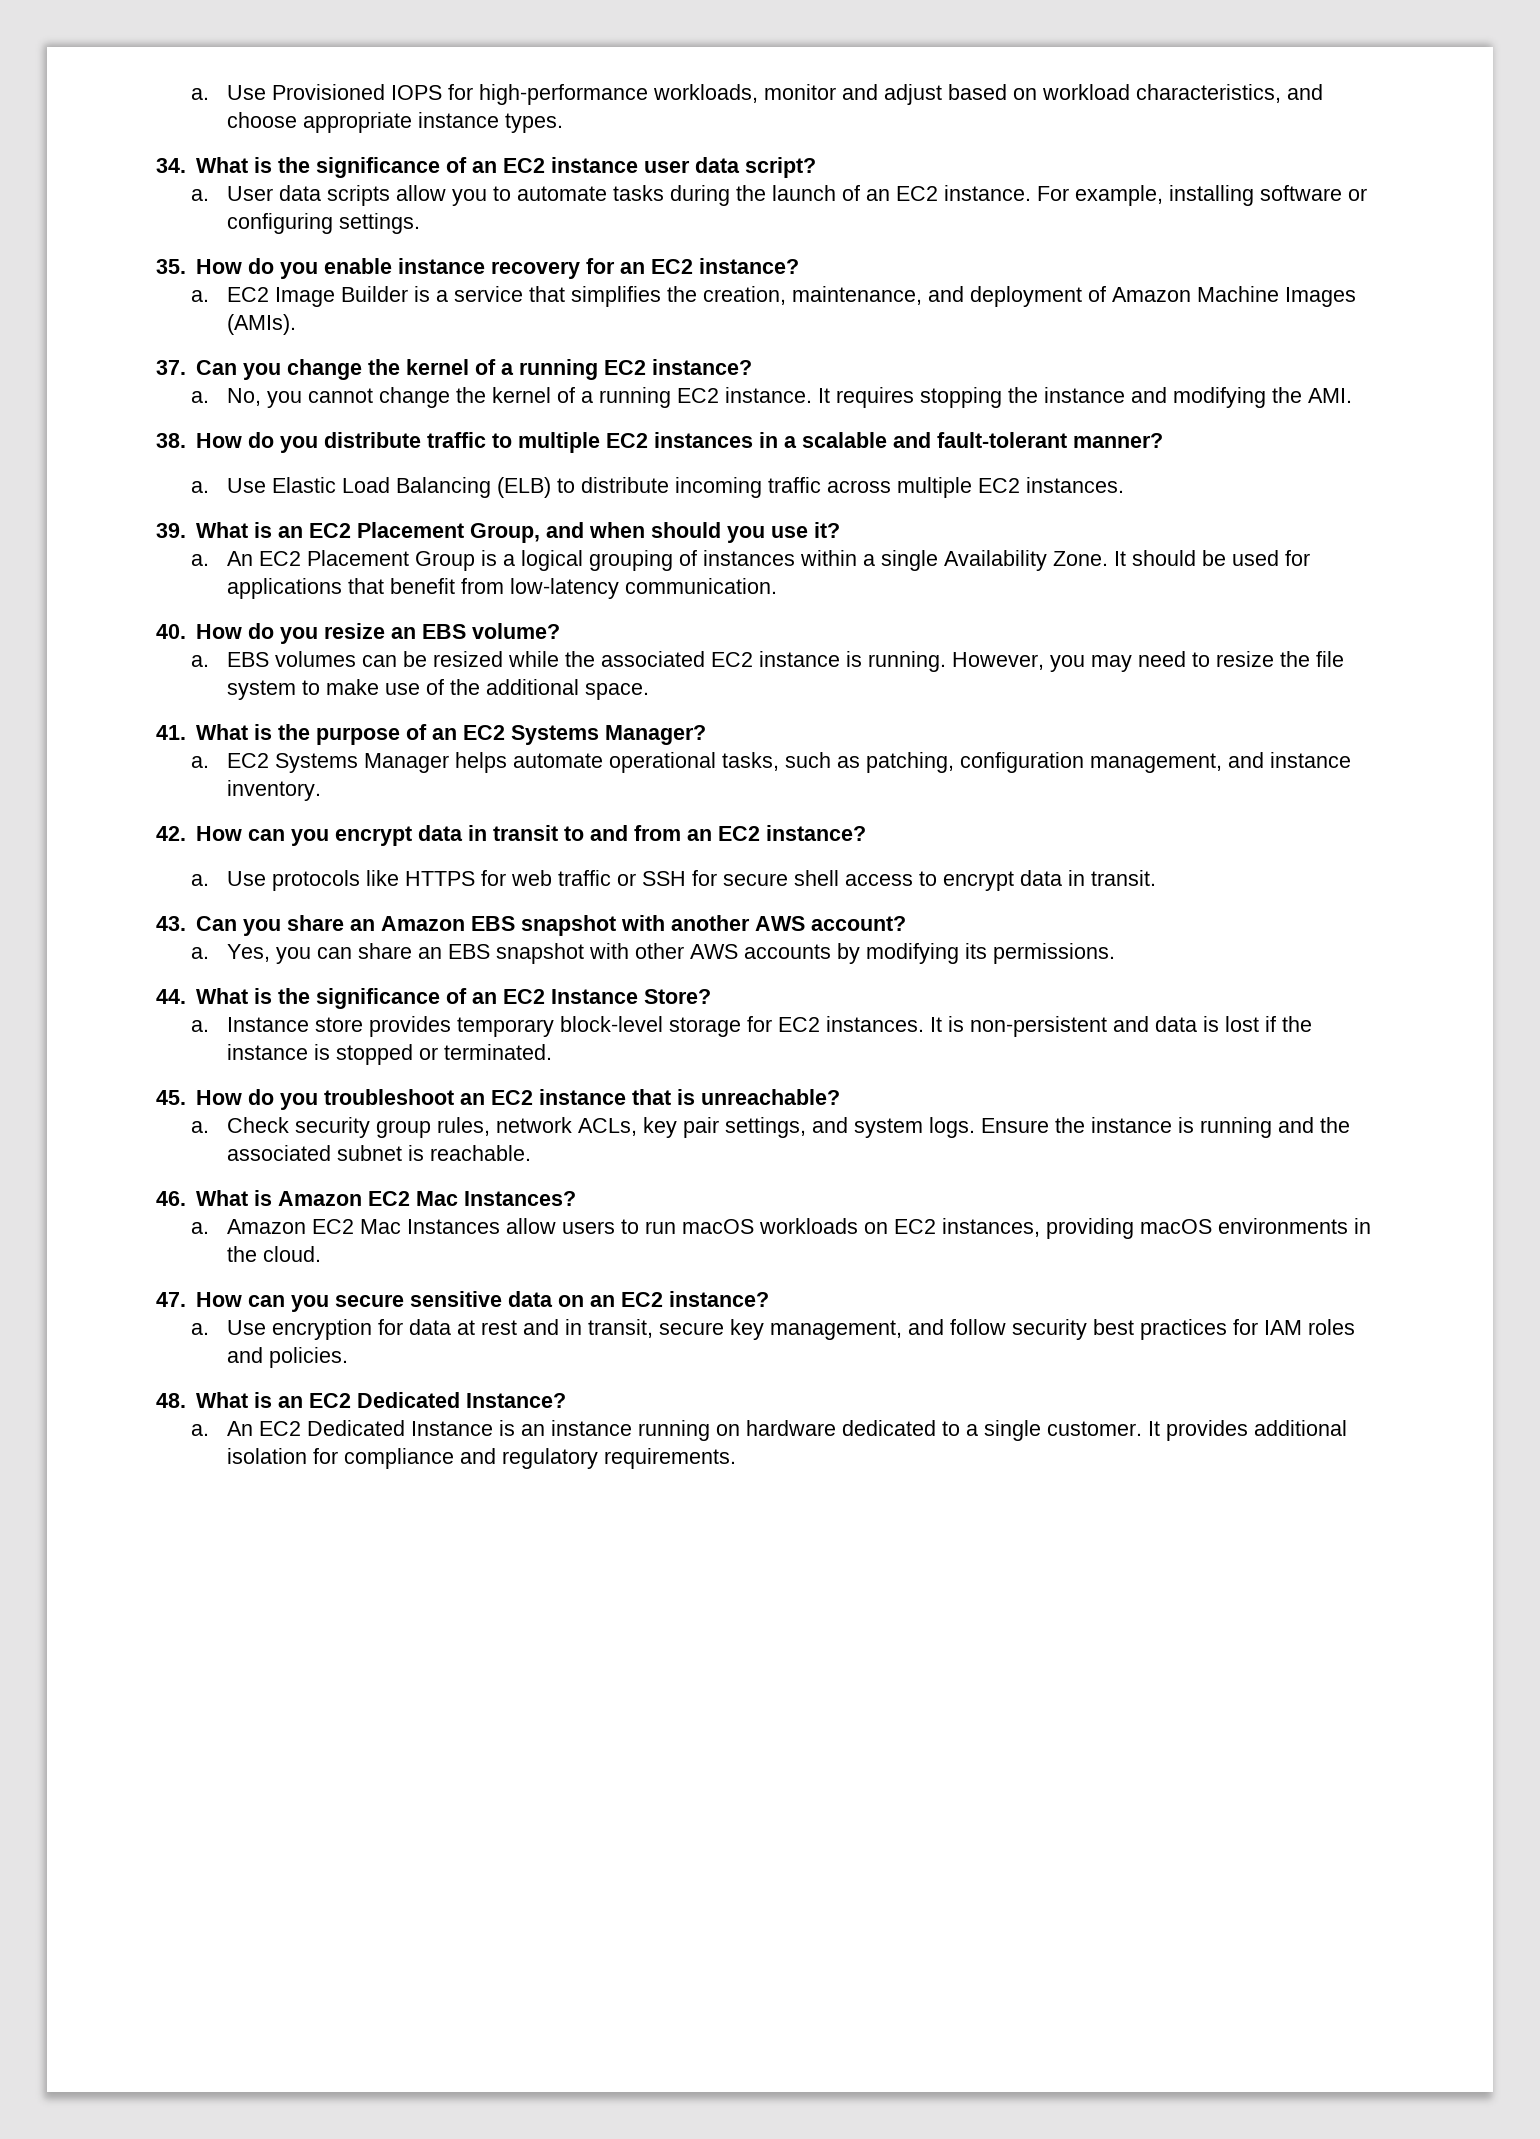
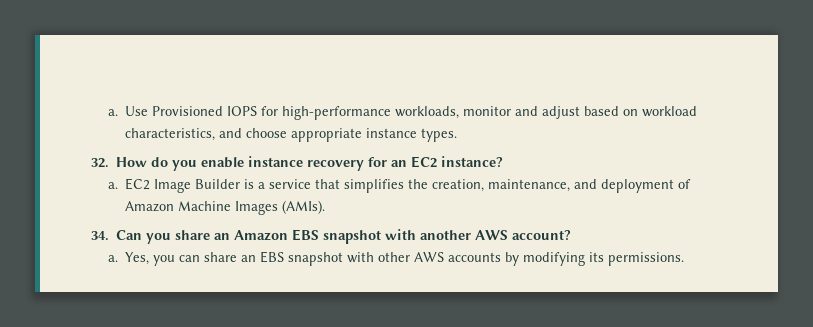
- 34. What is the significance of an EC2 instance user data script?
- a. User data scripts allow you to automate tasks during the launch of an EC2 instance. For example, installing software or configuring settings.
- 35. How do you enable instance recovery for an EC2 instance?
+ 32. How do you enable instance recovery for an EC2 instance?
- 37. Can you change the kernel of a running EC2 instance?
- a. No, you cannot change the kernel of a running EC2 instance. It requires stopping the instance and modifying the AMI.
- 38. How do you distribute traffic to multiple EC2 instances in a scalable and fault-tolerant manner?
- a. Use Elastic Load Balancing (ELB) to distribute incoming traffic across multiple EC2 instances.
- 39. What is an EC2 Placement Group, and when should you use it?
- a. An EC2 Placement Group is a logical grouping of instances within a single Availability Zone. It should be used for applications that benefit from low-latency communication.
- 40. How do you resize an EBS volume?
- a. EBS volumes can be resized while the associated EC2 instance is running. However, you may need to resize the file system to make use of the additional space.
- 41. What is the purpose of an EC2 Systems Manager?
- a. EC2 Systems Manager helps automate operational tasks, such as patching, configuration management, and instance inventory.
- 42. How can you encrypt data in transit to and from an EC2 instance?
- a. Use protocols like HTTPS for web traffic or SSH for secure shell access to encrypt data in transit.
- 43. Can you share an Amazon EBS snapshot with another AWS account?
+ 34. Can you share an Amazon EBS snapshot with another AWS account?
- 44. What is the significance of an EC2 Instance Store?
- a. Instance store provides temporary block-level storage for EC2 instances. It is non-persistent and data is lost if the instance is stopped or terminated.
- 45. How do you troubleshoot an EC2 instance that is unreachable?
- a. Check security group rules, network ACLs, key pair settings, and system logs. Ensure the instance is running and the associated subnet is reachable.
- 46. What is Amazon EC2 Mac Instances?
- a. Amazon EC2 Mac Instances allow users to run macOS workloads on EC2 instances, providing macOS environments in the cloud.
- 47. How can you secure sensitive data on an EC2 instance?
- a. Use encryption for data at rest and in transit, secure key management, and follow security best practices for IAM roles and policies.
- 48. What is an EC2 Dedicated Instance?
- a. An EC2 Dedicated Instance is an instance running on hardware dedicated to a single customer. It provides additional isolation for compliance and regulatory requirements.

